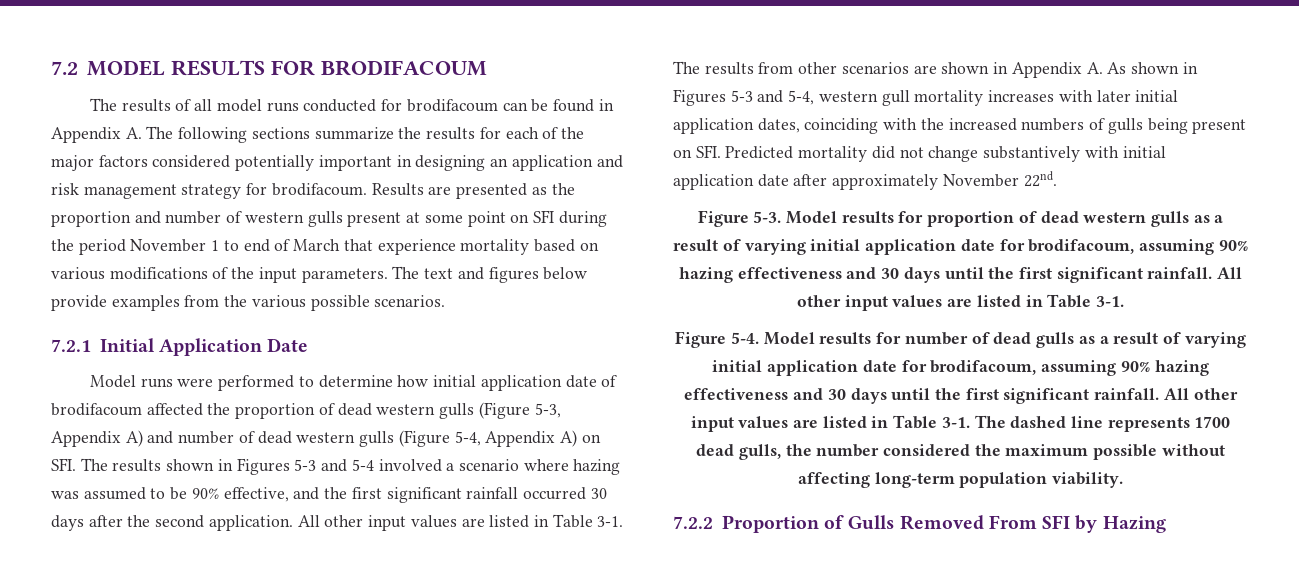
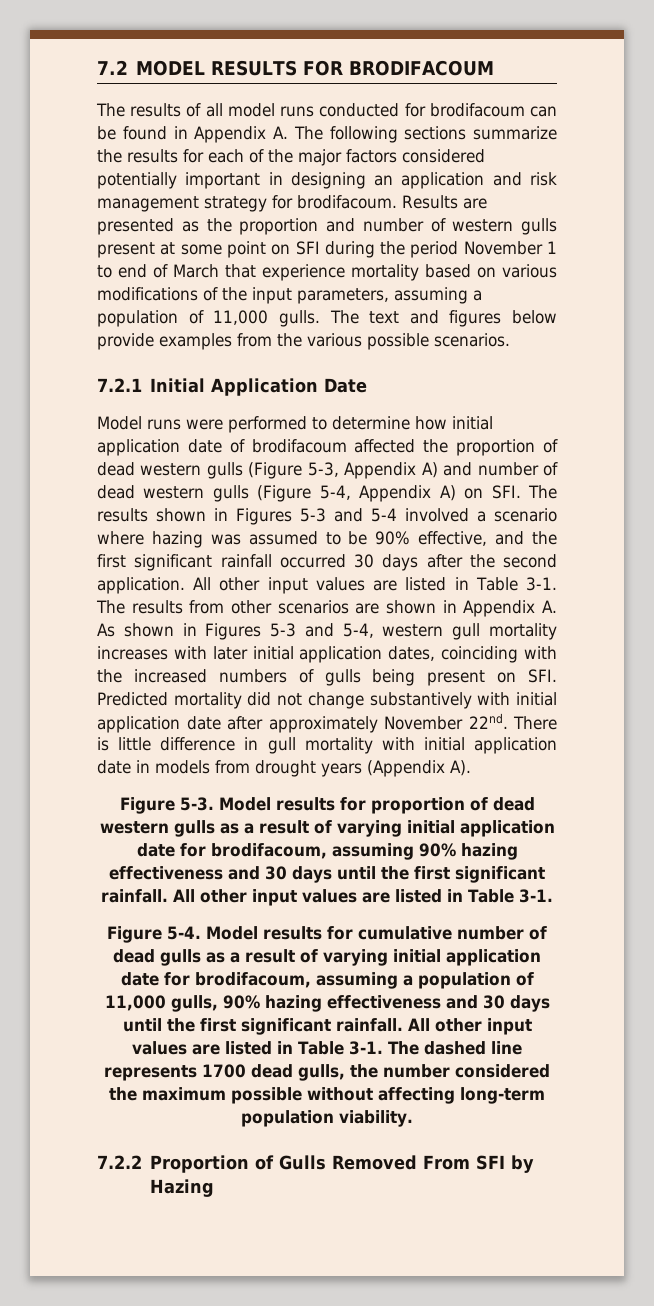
- Results are presented as the proportion and number of western gulls present at some point on SFI during the period November 1 to end of March that experience mortality based on various modifications of the input parameters.
+ Results are presented as the proportion and number of western gulls present at some point on SFI during the period November 1 to end of March that experience mortality based on various modifications of the input parameters, assuming a population of 11,000 gulls.
+ There is little difference in gull mortality with initial application date in models from drought years (Appendix A).
- Model results for number of dead gulls as a result of varying initial application date for brodifacoum, assuming 90% hazing effectiveness and 30 days until the first significant rainfall.
+ Model results for cumulative number of dead gulls as a result of varying initial application date for brodifacoum, assuming a population of 11,000 gulls, 90% hazing effectiveness and 30 days until the first significant rainfall.

